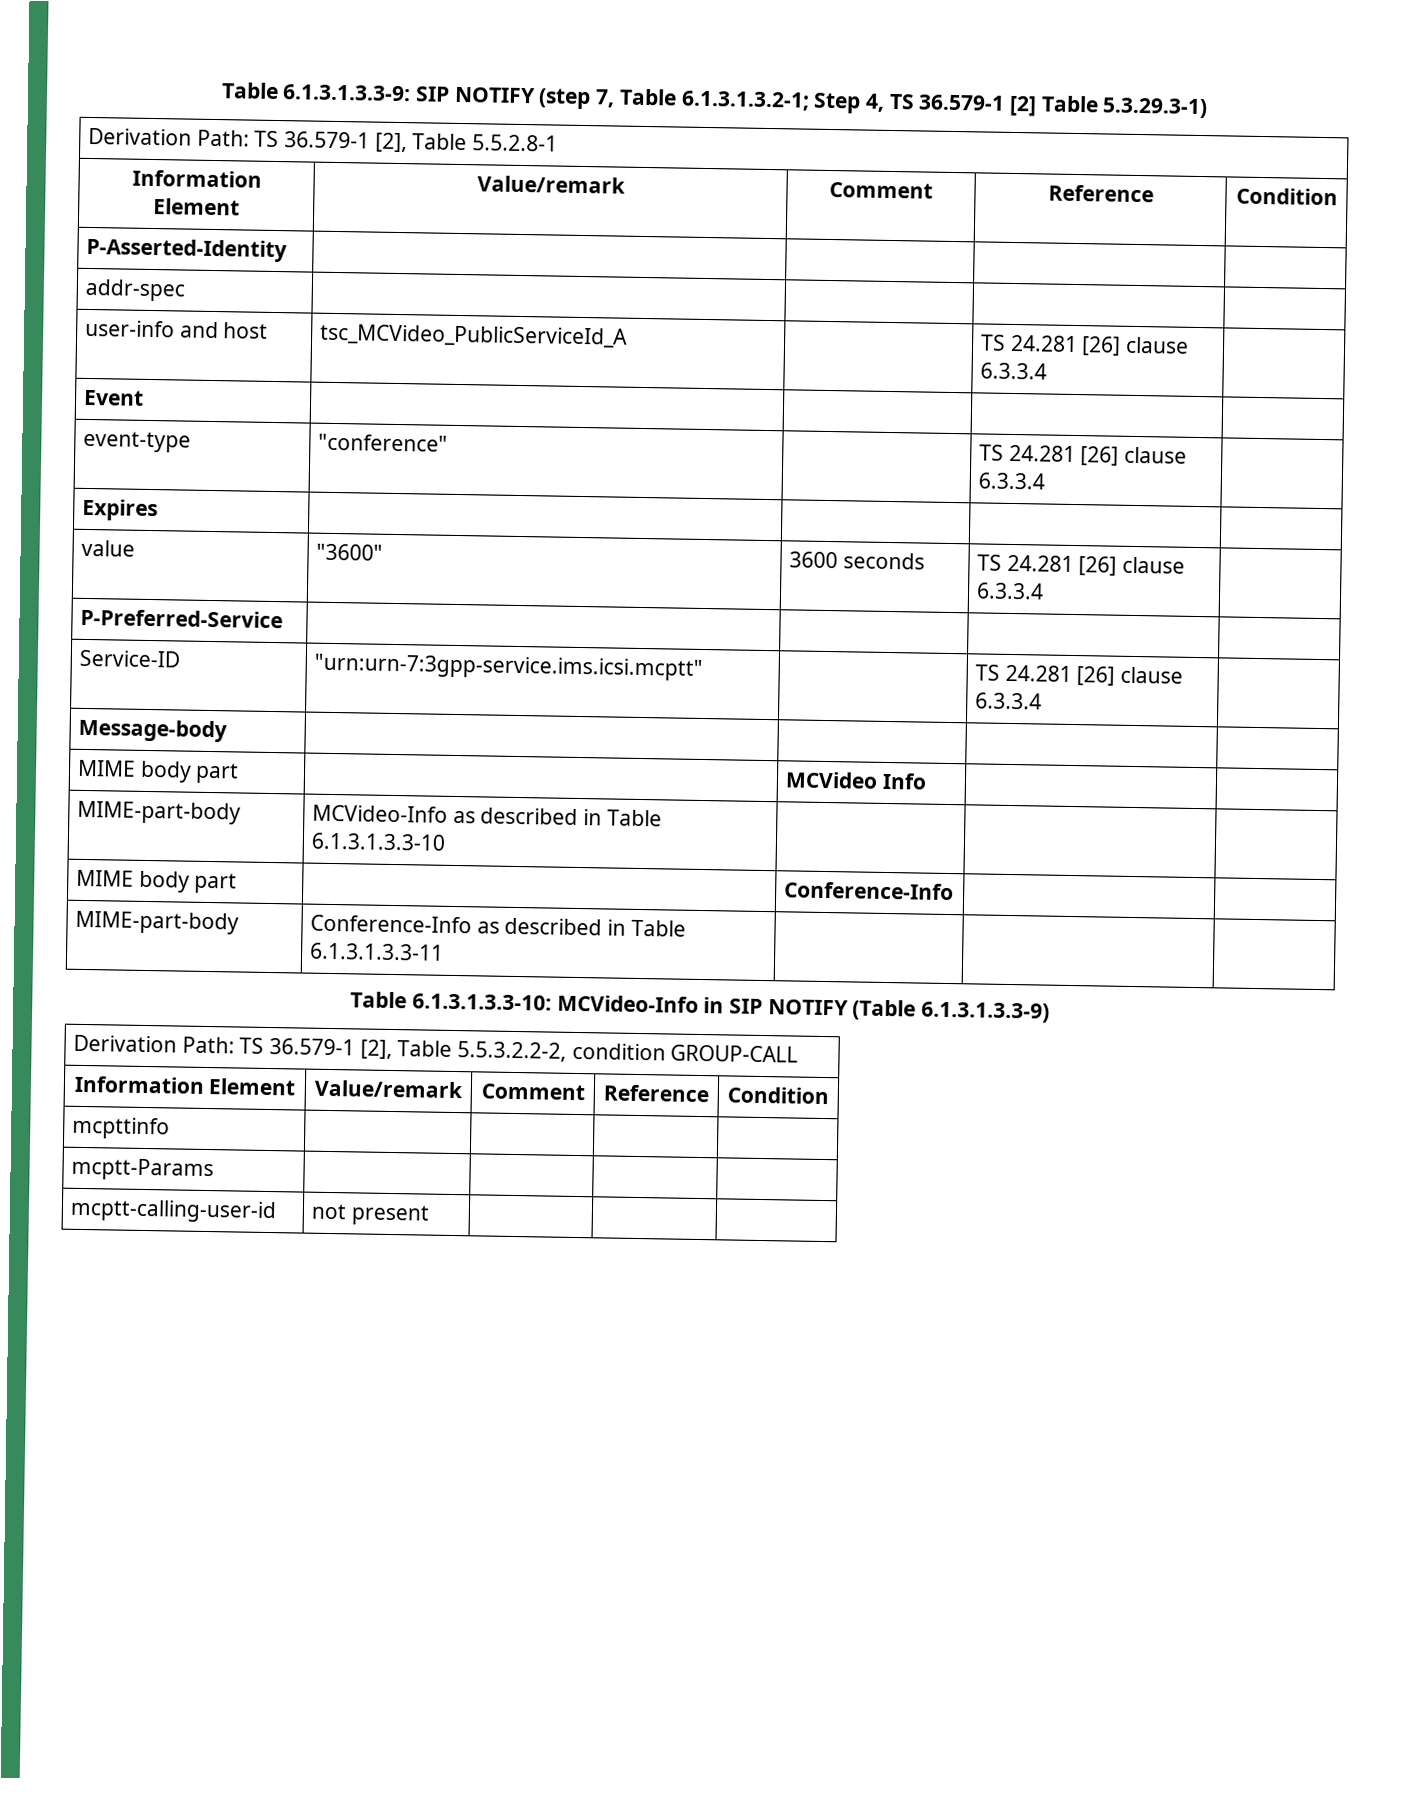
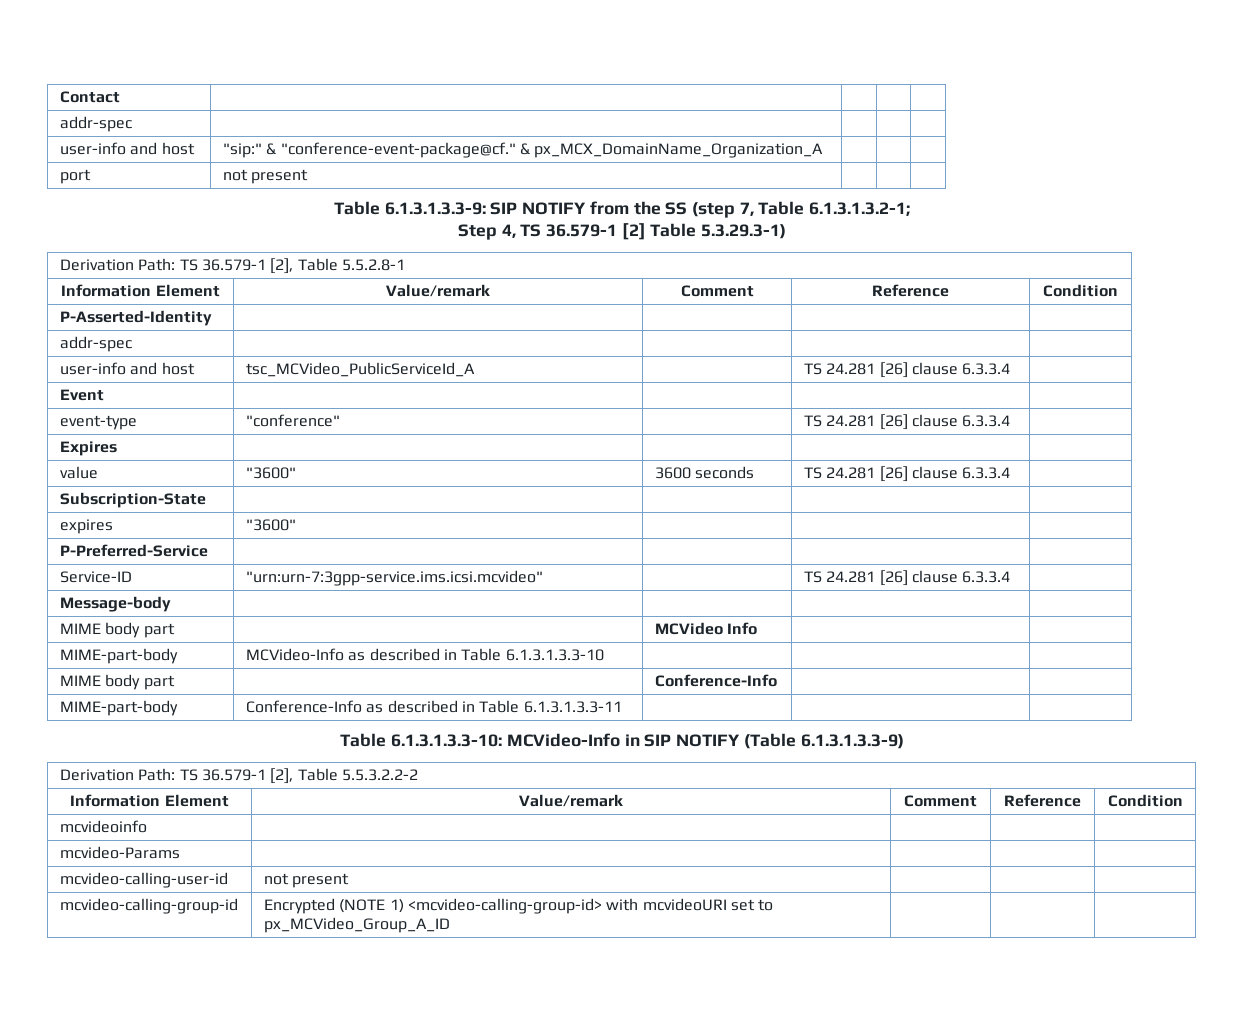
+ Contact | | | |
+ addr-spec | | | |
+ user-info and host | "sip:" & "conference-event-package@cf." & px_MCX_DomainName_Organization_A | | |
+ port | not present | | |
- Table 6.1.3.1.3.3-9: SIP NOTIFY (step 7, Table 6.1.3.1.3.2-1; Step 4, TS 36.579-1 [2] Table 5.3.29.3-1)
+ Table 6.1.3.1.3.3-9: SIP NOTIFY from the SS (step 7, Table 6.1.3.1.3.2-1;
+ Step 4, TS 36.579-1 [2] Table 5.3.29.3-1)
+ Subscription-State | | | |
+ expires | "3600" | | |
- Service-ID | "urn:urn-7:3gpp-service.ims.icsi.mcptt" | | TS 24.281 [26] clause 6.3.3.4 |
+ Service-ID | "urn:urn-7:3gpp-service.ims.icsi.mcvideo" | | TS 24.281 [26] clause 6.3.3.4 |
- Derivation Path: TS 36.579-1 [2], Table 5.5.3.2.2-2, condition GROUP-CALL
+ Derivation Path: TS 36.579-1 [2], Table 5.5.3.2.2-2
  Information Element | Value/remark | Comment | Reference | Condition
- mcpttinfo | | | |
- mcptt-Params | | | |
- mcptt-calling-user-id | not present | | |
+ mcvideoinfo | | | |
+ mcvideo-Params | | | |
+ mcvideo-calling-user-id | not present | | |
+ mcvideo-calling-group-id | Encrypted (NOTE 1) <mcvideo-calling-group-id> with mcvideoURI set to px_MCVideo_Group_A_ID | | |

